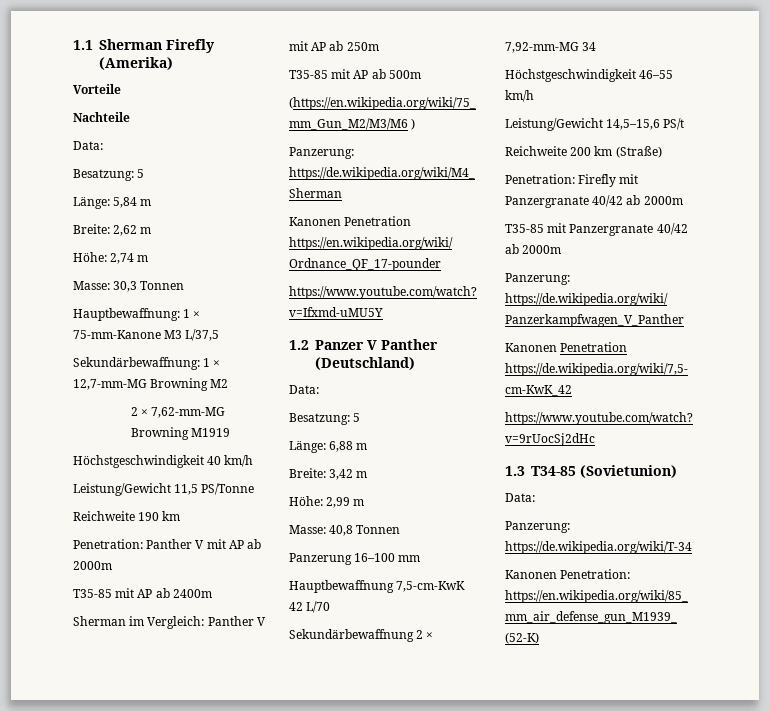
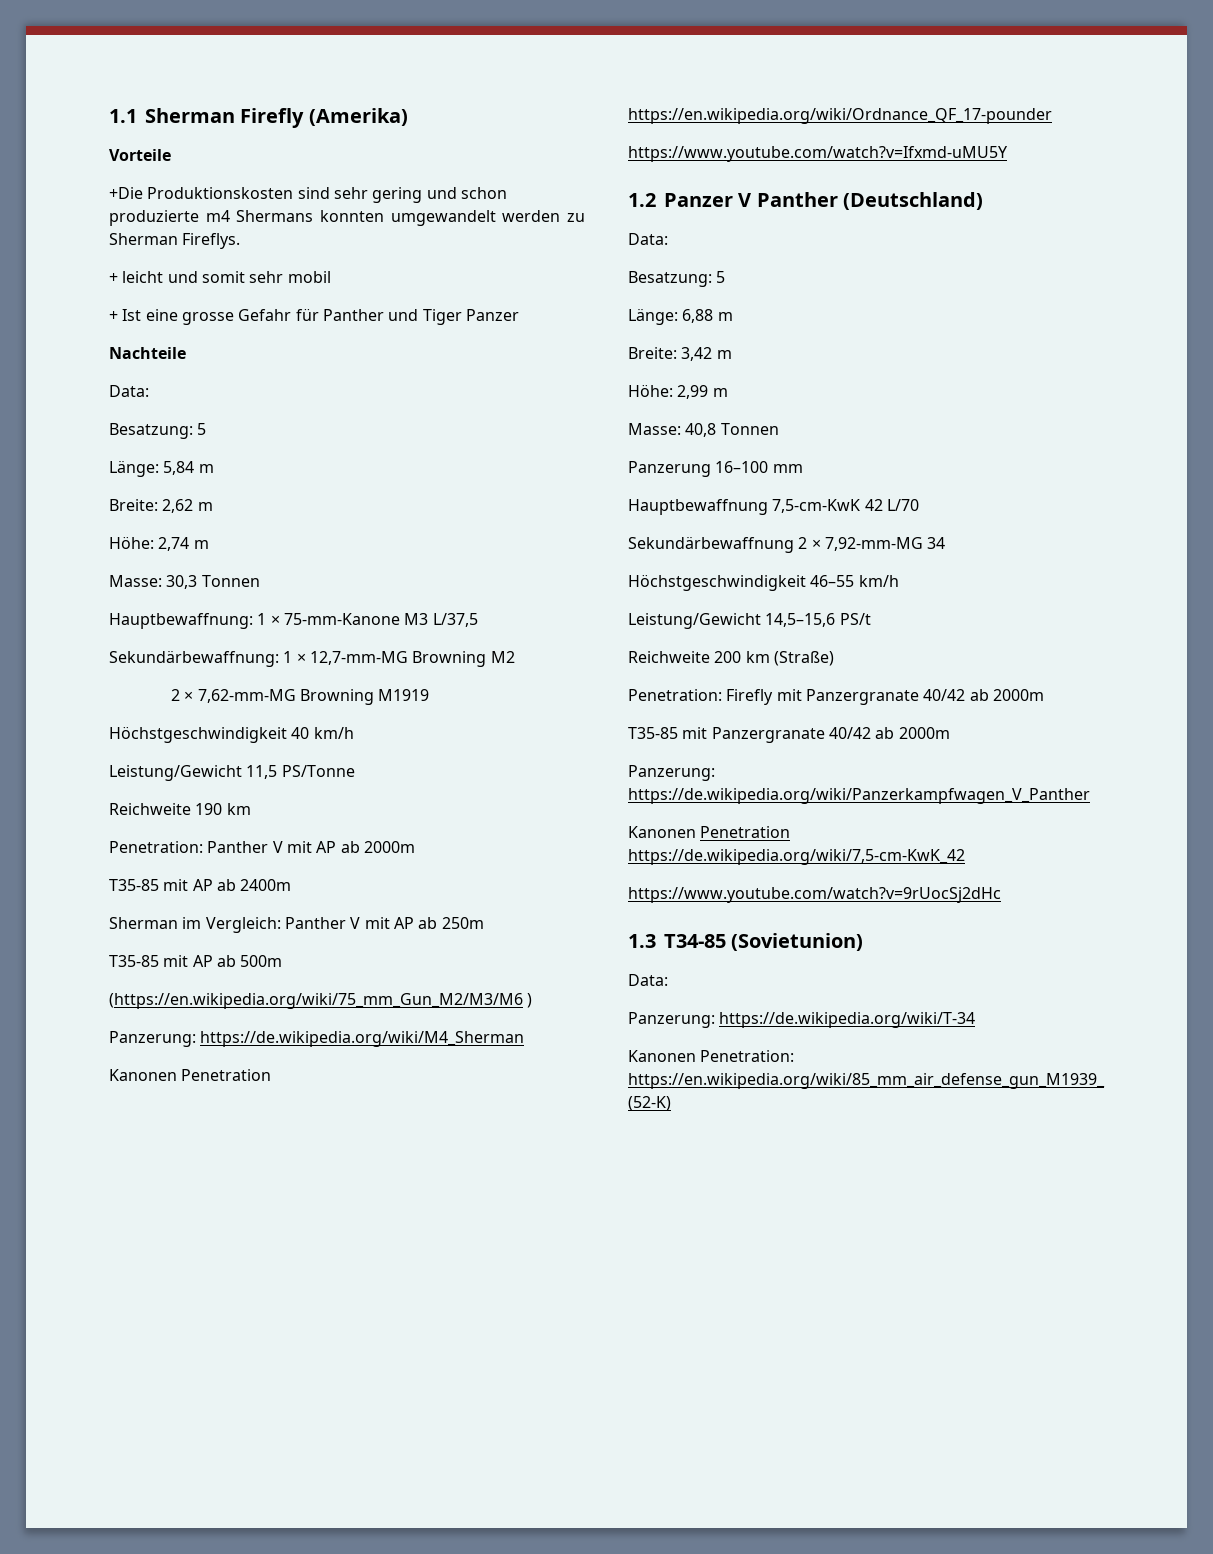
+ +Die Produktionskosten sind sehr gering und schon produzierte m4 Shermans konnten umgewandelt werden zu Sherman Fireflys.
+ + leicht und somit sehr mobil
+ + Ist eine grosse Gefahr für Panther und Tiger Panzer

